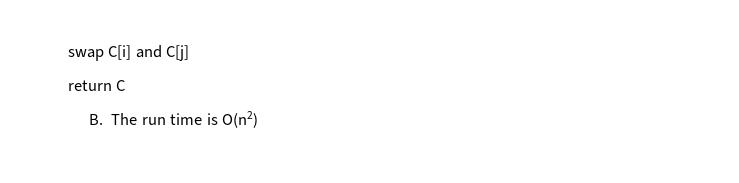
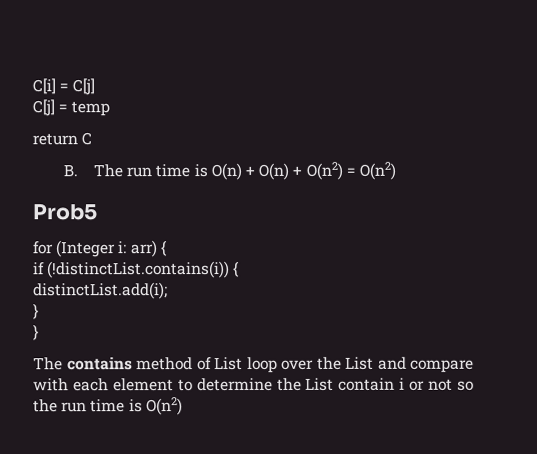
- swap C[i] and C[j]
+ C[i] = C[j]
+ C[j] = temp
- B. The run time is O(n2)
+ B. The run time is O(n) + O(n) + O(n2) = O(n2)
+ Prob5
+ for (Integer i: arr) {
+ if (!distinctList.contains(i)) {
+ distinctList.add(i);
+ }
+ }
+ The contains method of List loop over the List and compare with each element to determine the List contain i or not so the run time is O(n2)

